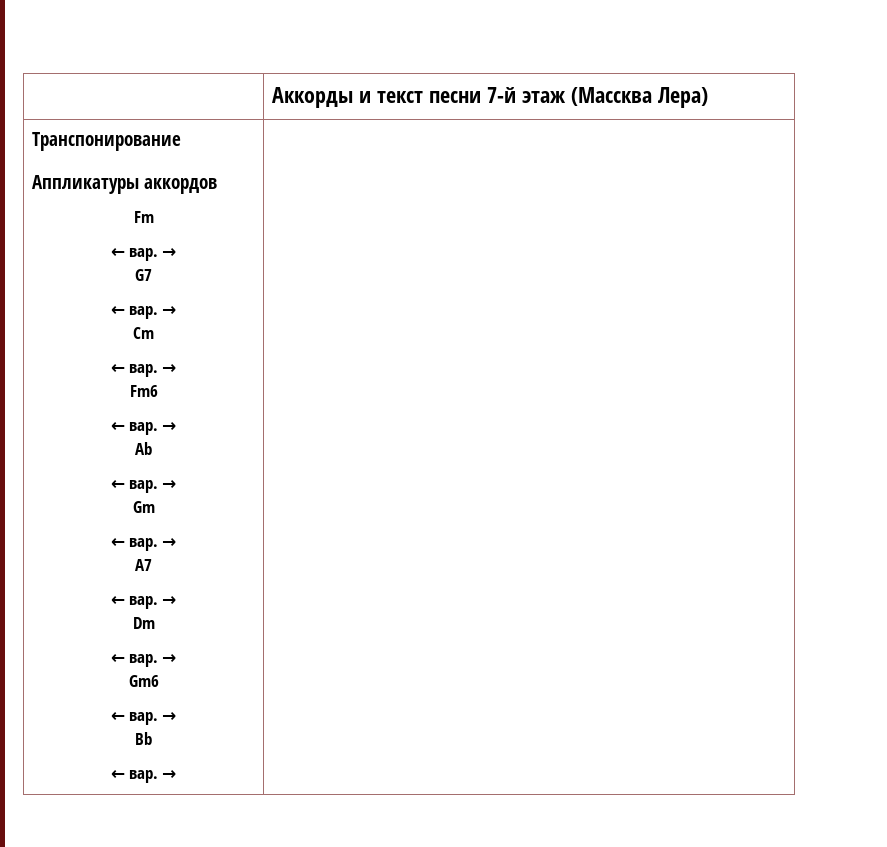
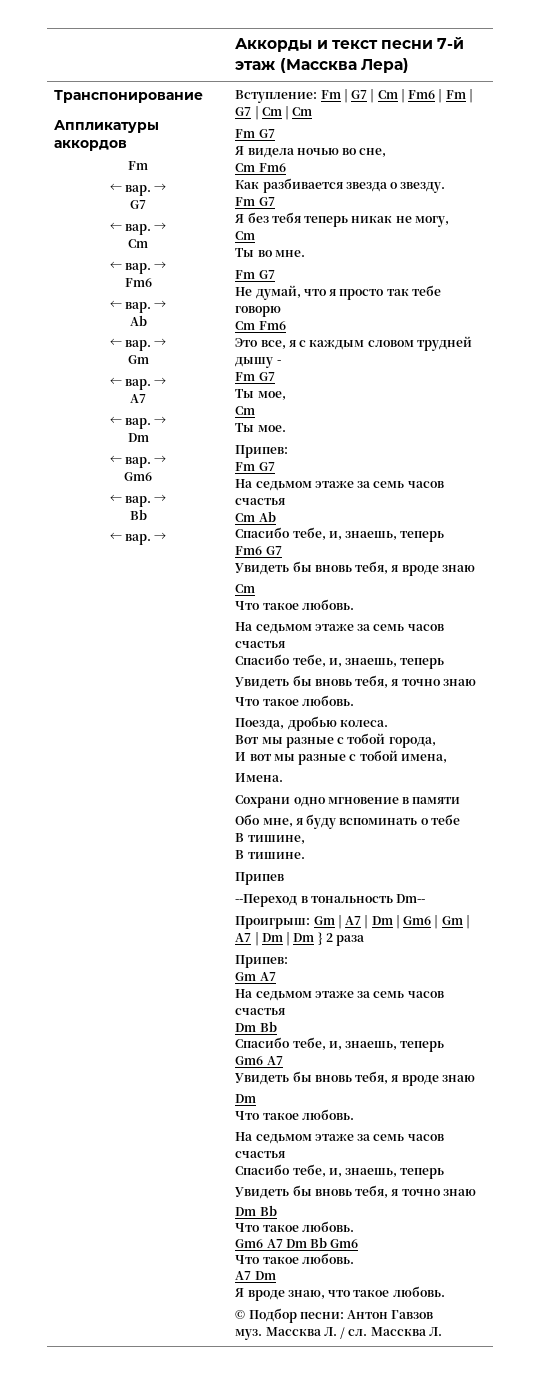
+ Вступление: Fm | G7 | Cm | Fm6 | Fm | G7 | Cm | Cm
+ Fm G7
+ Я видела ночью во сне,
+ Cm Fm6
+ Как разбивается звезда о звезду.
+ Fm G7
+ Я без тебя теперь никак не могу,
+ Cm
+ Ты во мне.
+ Fm G7
+ Не думай, что я просто так тебе говорю
+ Cm Fm6
+ Это все, я с каждым словом трудней дышу -
+ Fm G7
+ Ты мое,
+ Cm
+ Ты мое.
+ Припев:
+ Fm G7
+ На седьмом этаже за семь часов счастья
+ Cm Ab
+ Спасибо тебе, и, знаешь, теперь
+ Fm6 G7
+ Увидеть бы вновь тебя, я вроде знаю
+ Cm
+ Что такое любовь.
+ На седьмом этаже за семь часов счастья
+ Спасибо тебе, и, знаешь, теперь
+ Увидеть бы вновь тебя, я точно знаю
+ Что такое любовь.
+ Поезда, дробью колеса.
+ Вот мы разные с тобой города,
+ И вот мы разные с тобой имена,
+ Имена.
+ Сохрани одно мгновение в памяти
+ Обо мне, я буду вспоминать о тебе
+ В тишине,
+ В тишине.
+ Припев
+ --Переход в тональность Dm--
+ Проигрыш: Gm | A7 | Dm | Gm6 | Gm | A7 | Dm | Dm } 2 раза
+ Припев:
+ Gm A7
+ На седьмом этаже за семь часов счастья
+ Dm Bb
+ Спасибо тебе, и, знаешь, теперь
+ Gm6 A7
+ Увидеть бы вновь тебя, я вроде знаю
+ Dm
+ Что такое любовь.
+ На седьмом этаже за семь часов счастья
+ Спасибо тебе, и, знаешь, теперь
+ Увидеть бы вновь тебя, я точно знаю
+ Dm Bb
+ Что такое любовь.
+ Gm6 A7 Dm Bb Gm6
+ Что такое любовь.
+ A7 Dm
+ Я вроде знаю, что такое любовь.
+ © Подбор песни: Антон Гавзов
+ муз. Массква Л. / сл. Массква Л.

